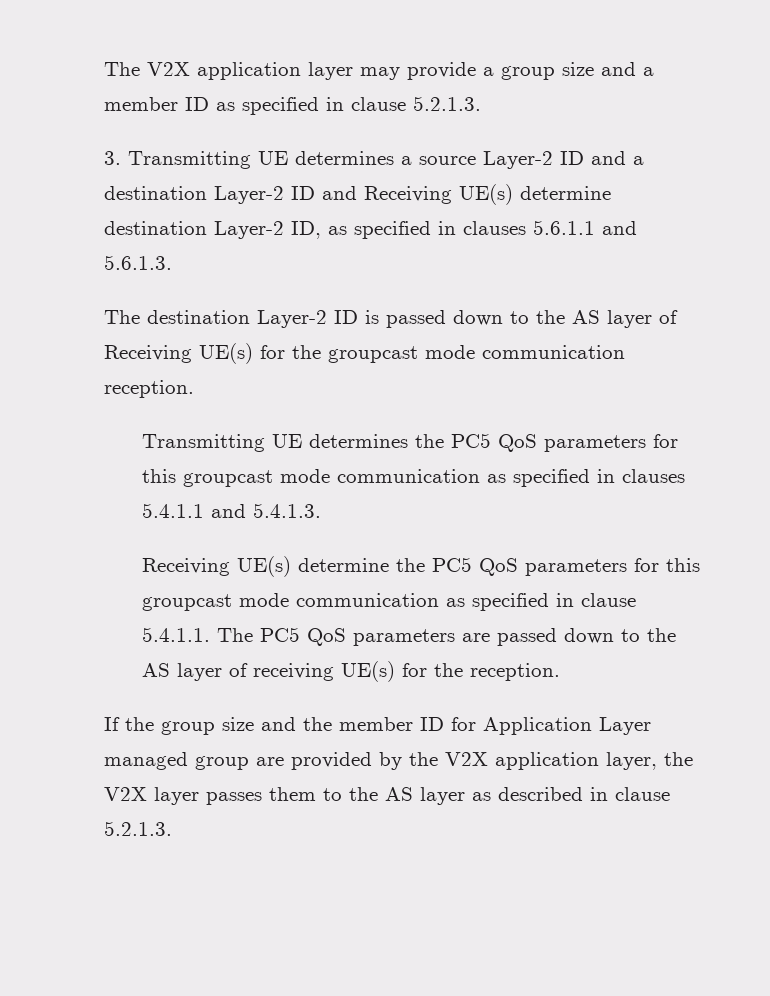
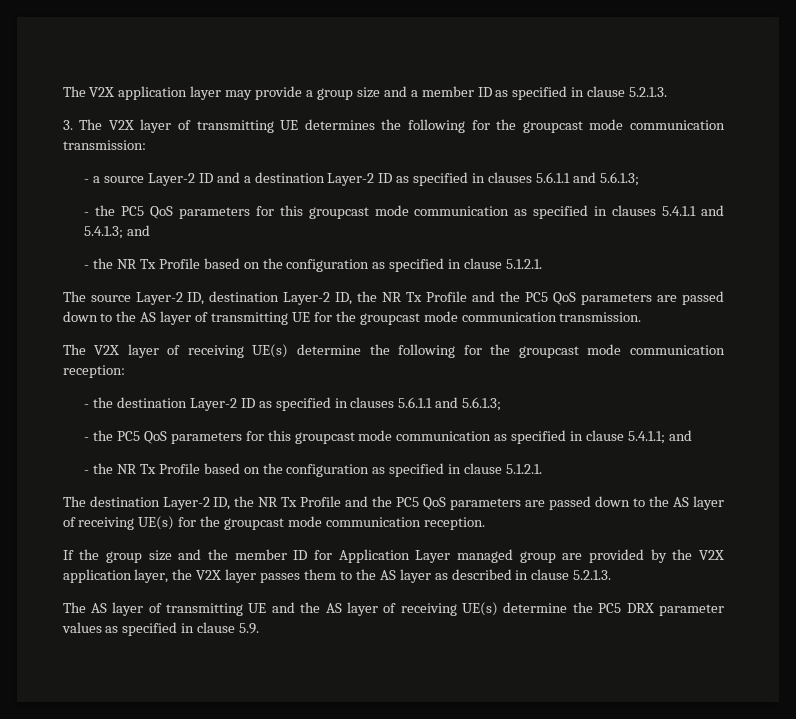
- 3. Transmitting UE determines a source Layer-2 ID and a destination Layer-2 ID and Receiving UE(s) determine destination Layer-2 ID, as specified in clauses 5.6.1.1 and 5.6.1.3.
- The destination Layer-2 ID is passed down to the AS layer of Receiving UE(s) for the groupcast mode communication reception.
- Transmitting UE determines the PC5 QoS parameters for this groupcast mode communication as specified in clauses 5.4.1.1 and 5.4.1.3.
- Receiving UE(s) determine the PC5 QoS parameters for this groupcast mode communication as specified in clause 5.4.1.1. The PC5 QoS parameters are passed down to the AS layer of receiving UE(s) for the reception.
+ 3. The V2X layer of transmitting UE determines the following for the groupcast mode communication transmission:
+ - a source Layer-2 ID and a destination Layer-2 ID as specified in clauses 5.6.1.1 and 5.6.1.3;
+ - the PC5 QoS parameters for this groupcast mode communication as specified in clauses 5.4.1.1 and 5.4.1.3; and
+ - the NR Tx Profile based on the configuration as specified in clause 5.1.2.1.
+ The source Layer-2 ID, destination Layer-2 ID, the NR Tx Profile and the PC5 QoS parameters are passed down to the AS layer of transmitting UE for the groupcast mode communication transmission.
+ The V2X layer of receiving UE(s) determine the following for the groupcast mode communication reception:
+ - the destination Layer-2 ID as specified in clauses 5.6.1.1 and 5.6.1.3;
+ - the PC5 QoS parameters for this groupcast mode communication as specified in clause 5.4.1.1; and
+ - the NR Tx Profile based on the configuration as specified in clause 5.1.2.1.
+ The destination Layer-2 ID, the NR Tx Profile and the PC5 QoS parameters are passed down to the AS layer of receiving UE(s) for the groupcast mode communication reception.
+ The AS layer of transmitting UE and the AS layer of receiving UE(s) determine the PC5 DRX parameter values as specified in clause 5.9.

